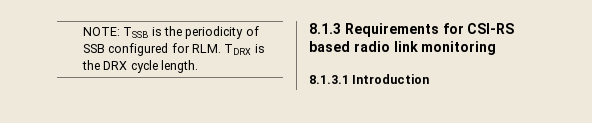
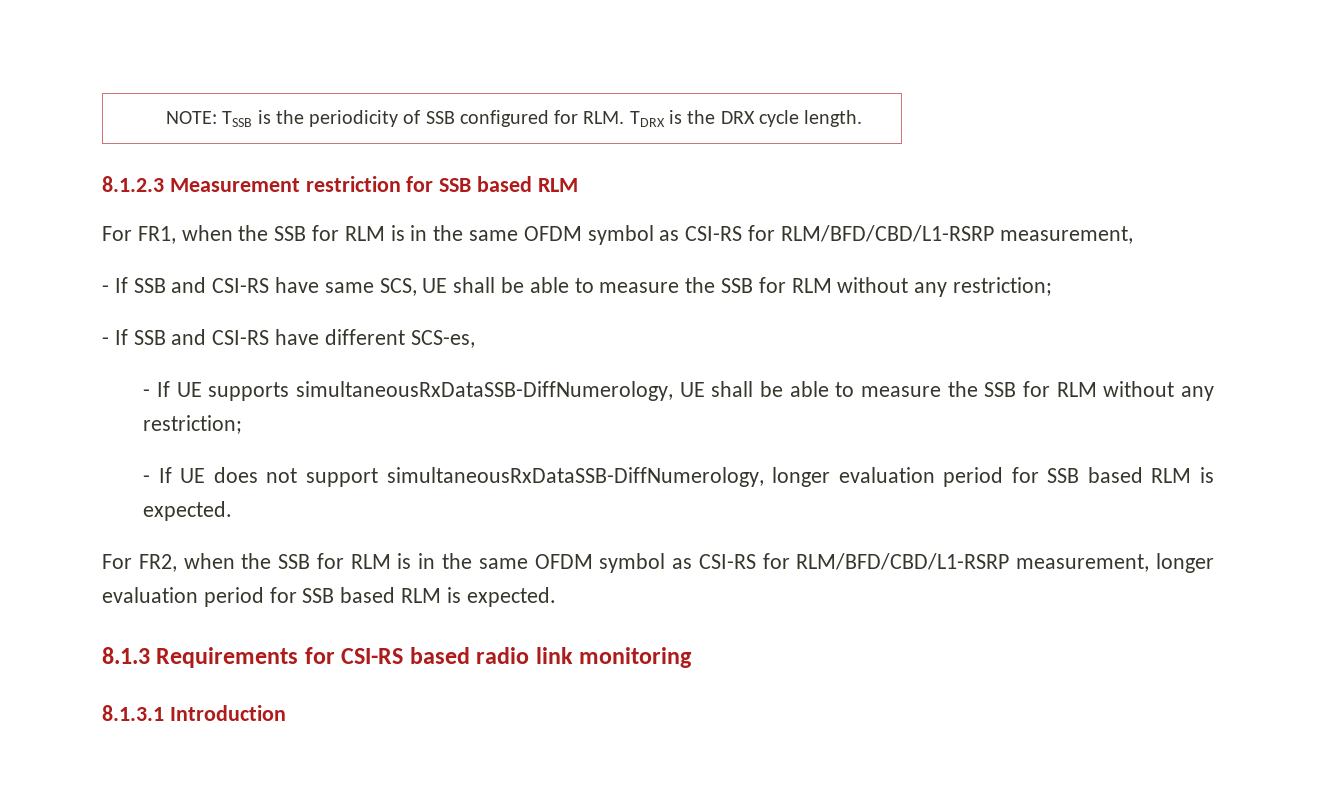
+ 8.1.2.3 Measurement restriction for SSB based RLM
+ For FR1, when the SSB for RLM is in the same OFDM symbol as CSI-RS for RLM/BFD/CBD/L1-RSRP measurement,
+ - If SSB and CSI-RS have same SCS, UE shall be able to measure the SSB for RLM without any restriction;
+ - If SSB and CSI-RS have different SCS-es,
+ - If UE supports simultaneousRxDataSSB-DiffNumerology, UE shall be able to measure the SSB for RLM without any restriction;
+ - If UE does not support simultaneousRxDataSSB-DiffNumerology, longer evaluation period for SSB based RLM is expected.
+ For FR2, when the SSB for RLM is in the same OFDM symbol as CSI-RS for RLM/BFD/CBD/L1-RSRP measurement, longer evaluation period for SSB based RLM is expected.

